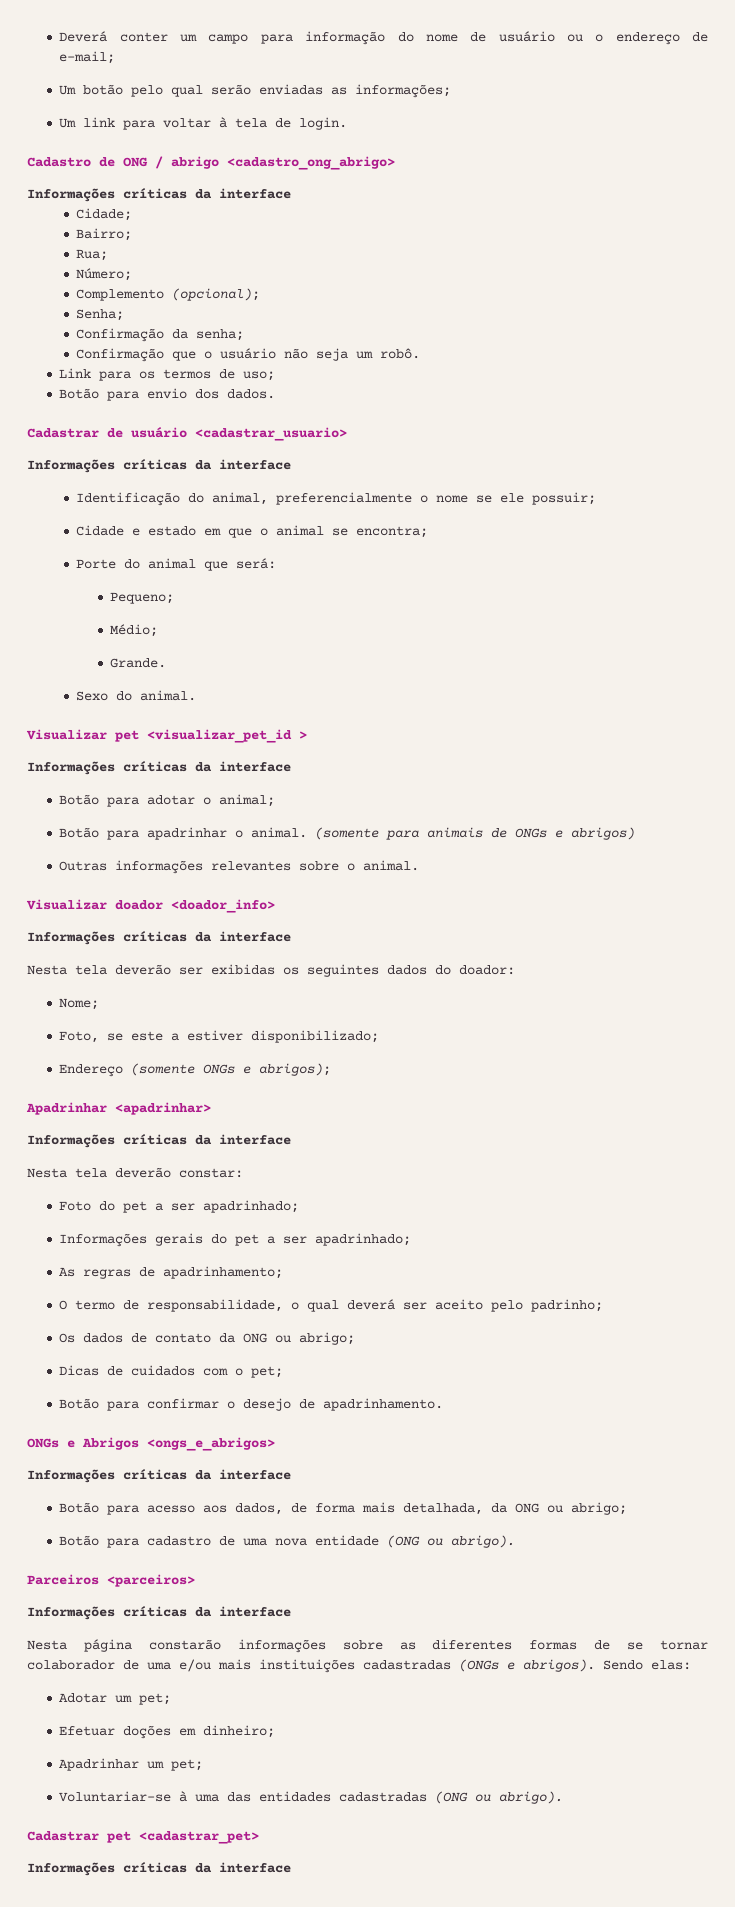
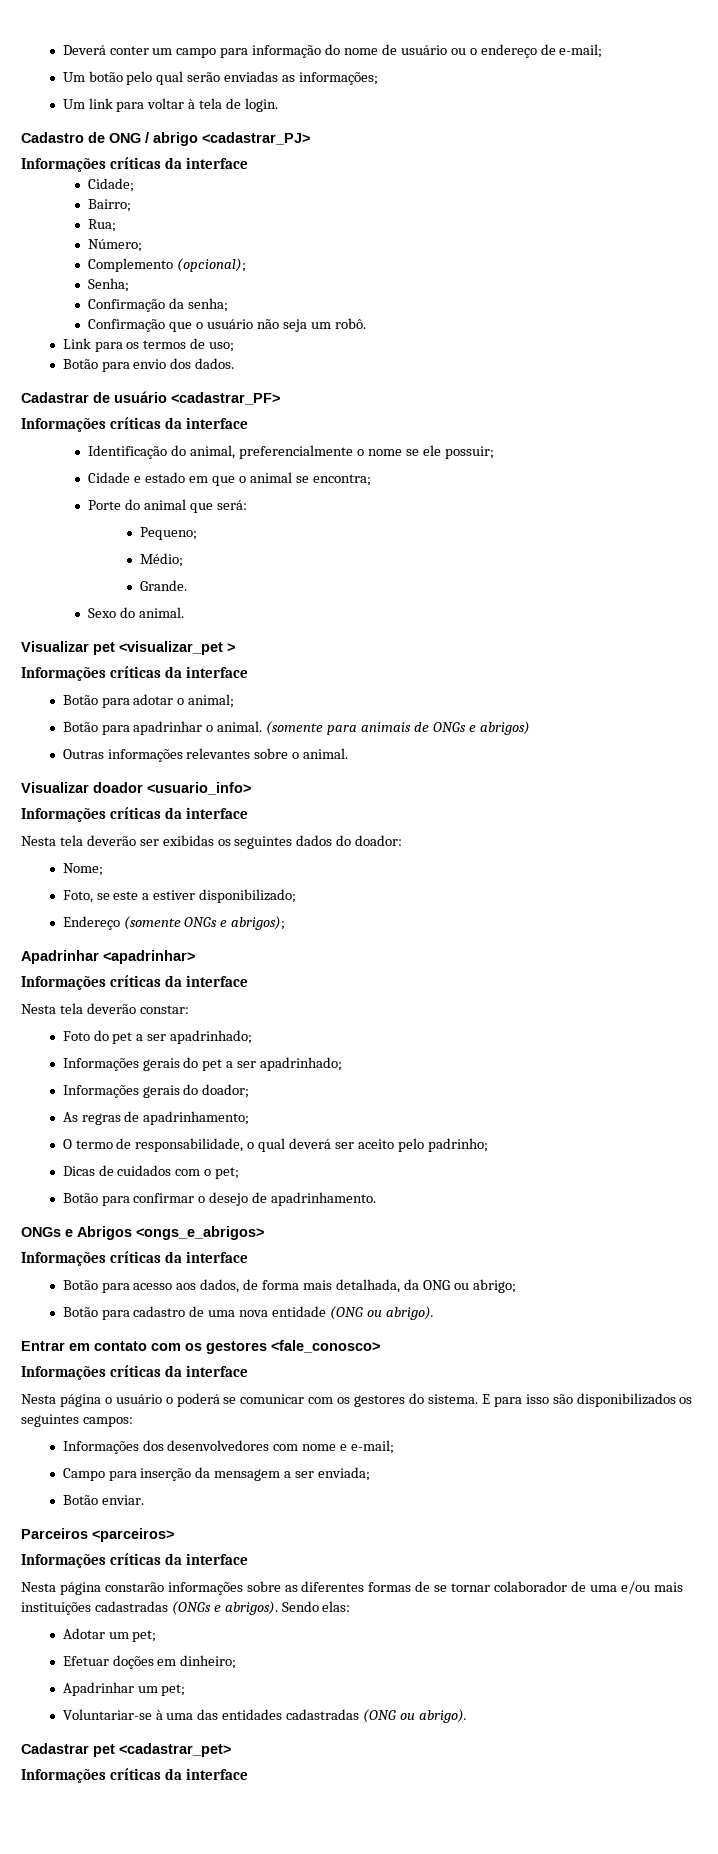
- Cadastro de ONG / abrigo <cadastro_ong_abrigo>
+ Cadastro de ONG / abrigo <cadastrar_PJ>
- Cadastrar de usuário <cadastrar_usuario>
+ Cadastrar de usuário <cadastrar_PF>
- Visualizar pet <visualizar_pet_id >
+ Visualizar pet <visualizar_pet >
- Visualizar doador <doador_info>
+ Visualizar doador <usuario_info>
+ Informações gerais do doador;
- Os dados de contato da ONG ou abrigo;
+ Entrar em contato com os gestores <fale_conosco>
+ Informações críticas da interface
+ Nesta página o usuário o poderá se comunicar com os gestores do sistema. E para isso são disponibilizados os seguintes campos:
+ Informações dos desenvolvedores com nome e e-mail;
+ Campo para inserção da mensagem a ser enviada;
+ Botão enviar.

